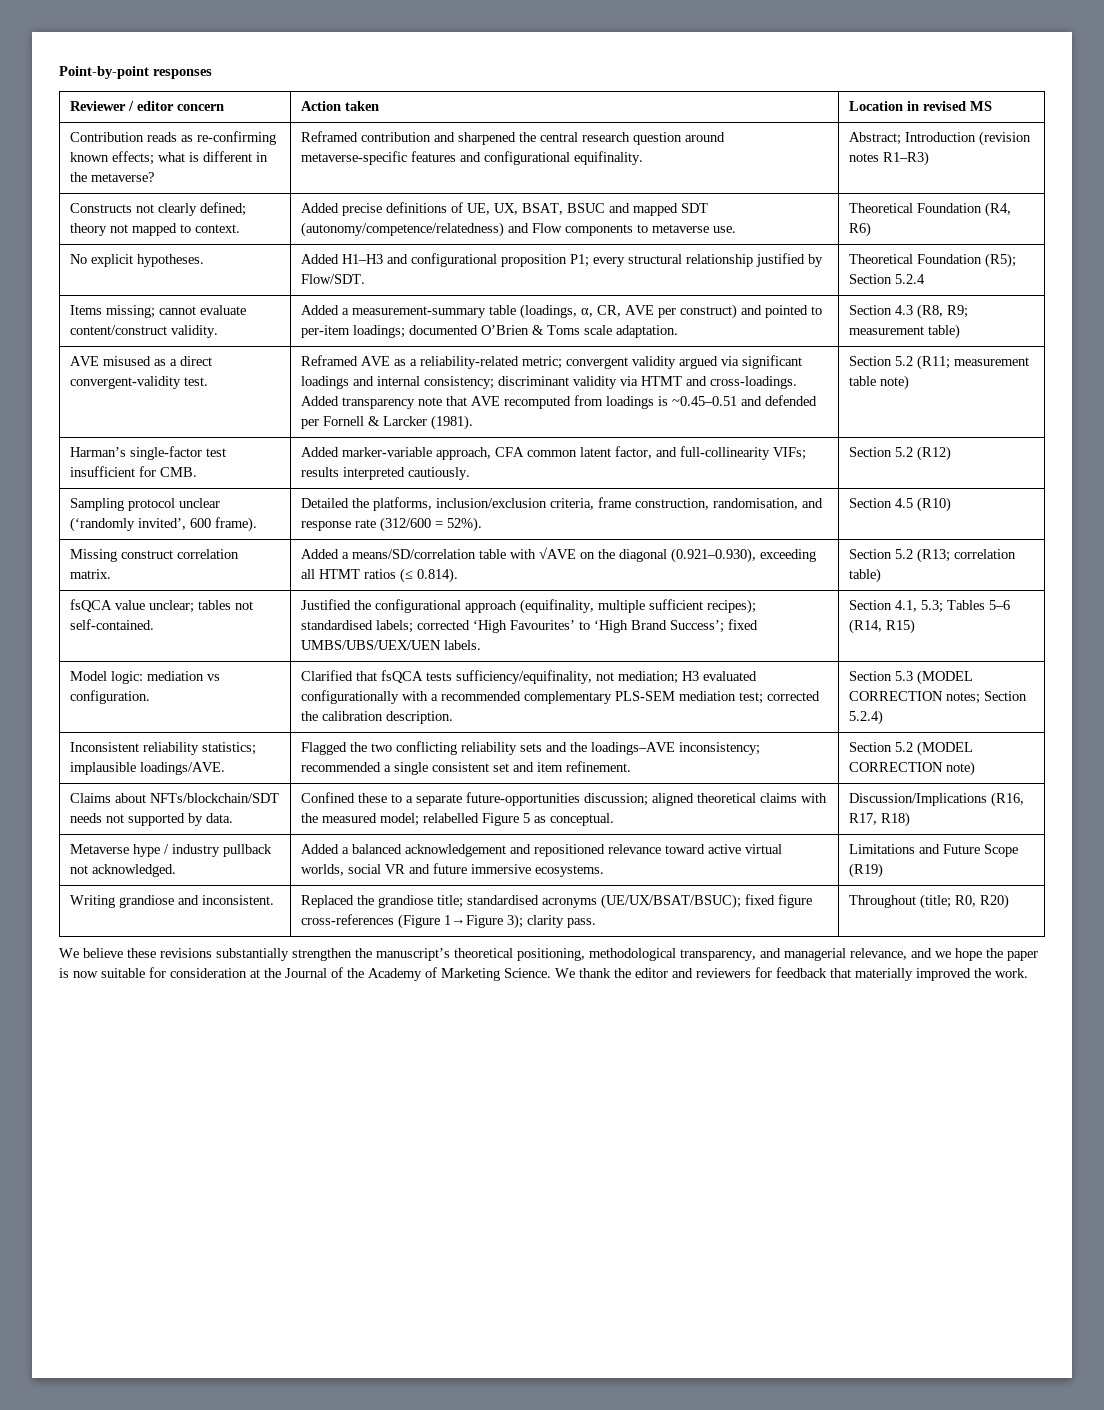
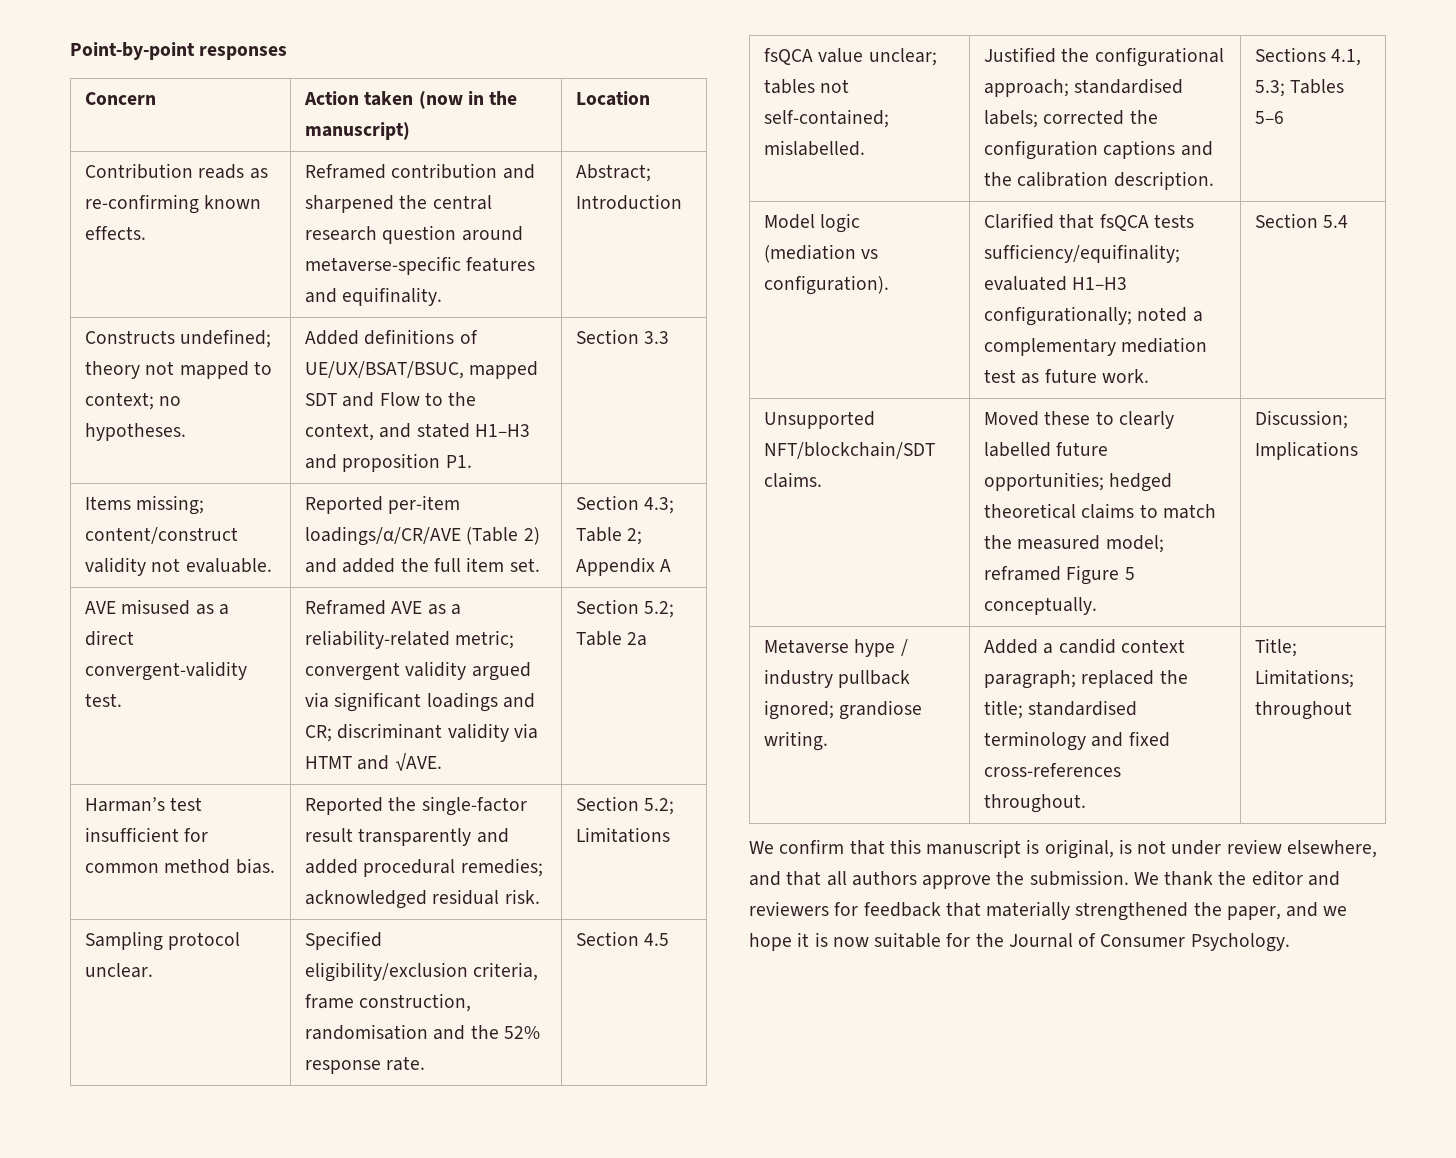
- Reviewer / editor concern | Action taken | Location in revised MS
+ Concern | Action taken (now in the manuscript) | Location
- Contribution reads as re-confirming known effects; what is different in the metaverse? | Reframed contribution and sharpened the central research question around metaverse-specific features and configurational equifinality. | Abstract; Introduction (revision notes R1–R3)
- Constructs not clearly defined; theory not mapped to context. | Added precise definitions of UE, UX, BSAT, BSUC and mapped SDT (autonomy/competence/relatedness) and Flow components to metaverse use. | Theoretical Foundation (R4, R6)
- No explicit hypotheses. | Added H1–H3 and configurational proposition P1; every structural relationship justified by Flow/SDT. | Theoretical Foundation (R5); Section 5.2.4
- Items missing; cannot evaluate content/construct validity. | Added a measurement-summary table (loadings, α, CR, AVE per construct) and pointed to per-item loadings; documented O’Brien & Toms scale adaptation. | Section 4.3 (R8, R9; measurement table)
+ Contribution reads as re-confirming known effects. | Reframed contribution and sharpened the central research question around metaverse-specific features and equifinality. | Abstract; Introduction
+ Constructs undefined; theory not mapped to context; no hypotheses. | Added definitions of UE/UX/BSAT/BSUC, mapped SDT and Flow to the context, and stated H1–H3 and proposition P1. | Section 3.3
+ Items missing; content/construct validity not evaluable. | Reported per-item loadings/α/CR/AVE (Table 2) and added the full item set. | Section 4.3; Table 2; Appendix A
- Reframed AVE as a reliability-related metric; convergent validity argued via significant loadings and internal consistency; discriminant validity via HTMT and cross-loadings. Added transparency note that AVE recomputed from loadings is ~0.45–0.51 and defended per Fornell & Larcker (1981). | Section 5.2 (R11; measurement table note)
+ Reframed AVE as a reliability-related metric; convergent validity argued via significant loadings and CR; discriminant validity via HTMT and √AVE. | Section 5.2; Table 2a
- Harman’s single-factor test insufficient for CMB. | Added marker-variable approach, CFA common latent factor, and full-collinearity VIFs; results interpreted cautiously. | Section 5.2 (R12)
+ Harman’s test insufficient for common method bias. | Reported the single-factor result transparently and added procedural remedies; acknowledged residual risk. | Section 5.2; Limitations
- Sampling protocol unclear (‘randomly invited’, 600 frame). | Detailed the platforms, inclusion/exclusion criteria, frame construction, randomisation, and response rate (312/600 = 52%). | Section 4.5 (R10)
- Missing construct correlation matrix. | Added a means/SD/correlation table with √AVE on the diagonal (0.921–0.930), exceeding all HTMT ratios (≤ 0.814). | Section 5.2 (R13; correlation table)
+ Sampling protocol unclear. | Specified eligibility/exclusion criteria, frame construction, randomisation and the 52% response rate. | Section 4.5
- fsQCA value unclear; tables not self-contained. | Justified the configurational approach (equifinality, multiple sufficient recipes); standardised labels; corrected ‘High Favourites’ to ‘High Brand Success’; fixed UMBS/UBS/UEX/UEN labels. | Section 4.1, 5.3; Tables 5–6 (R14, R15)
+ fsQCA value unclear; tables not self-contained; mislabelled. | Justified the configurational approach; standardised labels; corrected the configuration captions and the calibration description. | Sections 4.1, 5.3; Tables 5–6
- Model logic: mediation vs configuration. | Clarified that fsQCA tests sufficiency/equifinality, not mediation; H3 evaluated configurationally with a recommended complementary PLS-SEM mediation test; corrected the calibration description. | Section 5.3 (MODEL CORRECTION notes; Section 5.2.4)
- Inconsistent reliability statistics; implausible loadings/AVE. | Flagged the two conflicting reliability sets and the loadings–AVE inconsistency; recommended a single consistent set and item refinement. | Section 5.2 (MODEL CORRECTION note)
- Claims about NFTs/blockchain/SDT needs not supported by data. | Confined these to a separate future-opportunities discussion; aligned theoretical claims with the measured model; relabelled Figure 5 as conceptual. | Discussion/Implications (R16, R17, R18)
+ Model logic (mediation vs configuration). | Clarified that fsQCA tests sufficiency/equifinality; evaluated H1–H3 configurationally; noted a complementary mediation test as future work. | Section 5.4
+ Unsupported NFT/blockchain/SDT claims. | Moved these to clearly labelled future opportunities; hedged theoretical claims to match the measured model; reframed Figure 5 conceptually. | Discussion; Implications
- Metaverse hype / industry pullback not acknowledged. | Added a balanced acknowledgement and repositioned relevance toward active virtual worlds, social VR and future immersive ecosystems. | Limitations and Future Scope (R19)
- Writing grandiose and inconsistent. | Replaced the grandiose title; standardised acronyms (UE/UX/BSAT/BSUC); fixed figure cross-references (Figure 1→Figure 3); clarity pass. | Throughout (title; R0, R20)
- We believe these revisions substantially strengthen the manuscript’s theoretical positioning, methodological transparency, and managerial relevance, and we hope the paper is now suitable for consideration at the Journal of the Academy of Marketing Science.
+ Metaverse hype / industry pullback ignored; grandiose writing. | Added a candid context paragraph; replaced the title; standardised terminology and fixed cross-references throughout. | Title; Limitations; throughout
+ We confirm that this manuscript is original, is not under review elsewhere, and that all authors approve the submission.
- We thank the editor and reviewers for feedback that materially improved the work.
+ We thank the editor and reviewers for feedback that materially strengthened the paper, and we hope it is now suitable for the Journal of Consumer Psychology.

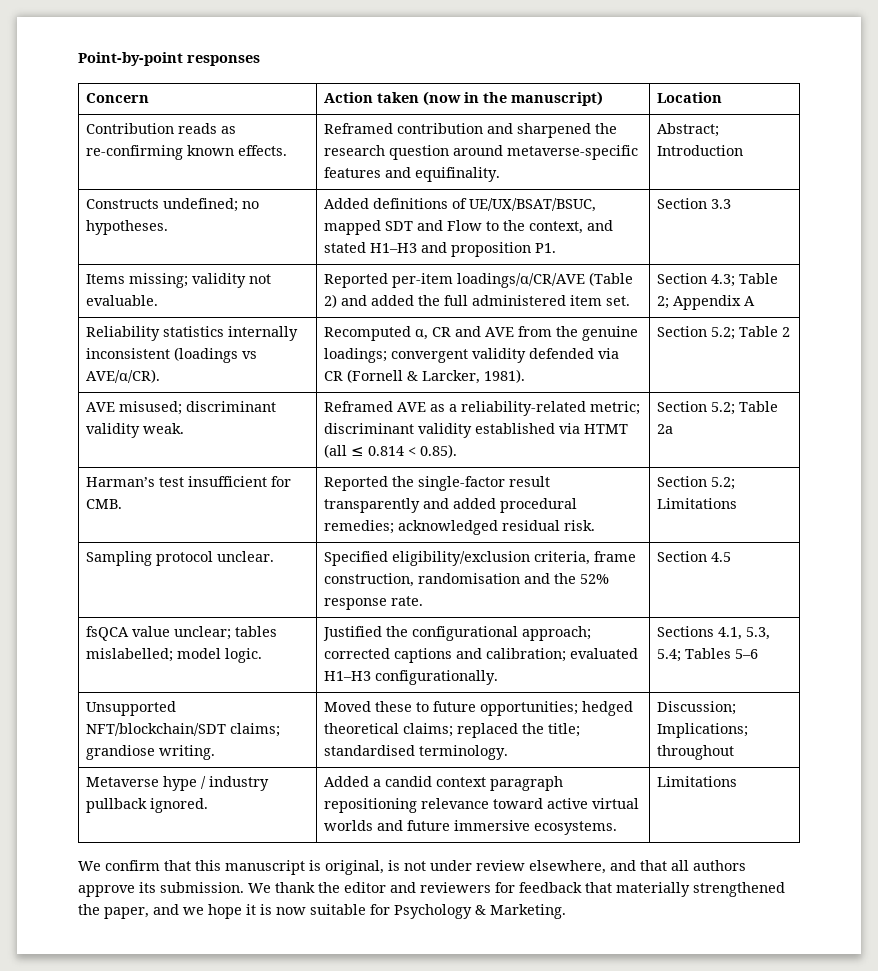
- Contribution reads as re-confirming known effects. | Reframed contribution and sharpened the central research question around metaverse-specific features and equifinality. | Abstract; Introduction
+ Contribution reads as re-confirming known effects. | Reframed contribution and sharpened the research question around metaverse-specific features and equifinality. | Abstract; Introduction
- Constructs undefined; theory not mapped to context; no hypotheses. | Added definitions of UE/UX/BSAT/BSUC, mapped SDT and Flow to the context, and stated H1–H3 and proposition P1. | Section 3.3
+ Constructs undefined; no hypotheses. | Added definitions of UE/UX/BSAT/BSUC, mapped SDT and Flow to the context, and stated H1–H3 and proposition P1. | Section 3.3
- Items missing; content/construct validity not evaluable. | Reported per-item loadings/α/CR/AVE (Table 2) and added the full item set. | Section 4.3; Table 2; Appendix A
+ Items missing; validity not evaluable. | Reported per-item loadings/α/CR/AVE (Table 2) and added the full administered item set. | Section 4.3; Table 2; Appendix A
- AVE misused as a direct convergent-validity test. | Reframed AVE as a reliability-related metric; convergent validity argued via significant loadings and CR; discriminant validity via HTMT and √AVE. | Section 5.2; Table 2a
+ Reliability statistics internally inconsistent (loadings vs AVE/α/CR). | Recomputed α, CR and AVE from the genuine loadings; convergent validity defended via CR (Fornell & Larcker, 1981). | Section 5.2; Table 2
+ AVE misused; discriminant validity weak. | Reframed AVE as a reliability-related metric; discriminant validity established via HTMT (all ≤ 0.814 < 0.85). | Section 5.2; Table 2a
- Harman’s test insufficient for common method bias. | Reported the single-factor result transparently and added procedural remedies; acknowledged residual risk. | Section 5.2; Limitations
+ Harman’s test insufficient for CMB. | Reported the single-factor result transparently and added procedural remedies; acknowledged residual risk. | Section 5.2; Limitations
- fsQCA value unclear; tables not self-contained; mislabelled. | Justified the configurational approach; standardised labels; corrected the configuration captions and the calibration description. | Sections 4.1, 5.3; Tables 5–6
+ fsQCA value unclear; tables mislabelled; model logic. | Justified the configurational approach; corrected captions and calibration; evaluated H1–H3 configurationally. | Sections 4.1, 5.3, 5.4; Tables 5–6
- Model logic (mediation vs configuration). | Clarified that fsQCA tests sufficiency/equifinality; evaluated H1–H3 configurationally; noted a complementary mediation test as future work. | Section 5.4
- Unsupported NFT/blockchain/SDT claims. | Moved these to clearly labelled future opportunities; hedged theoretical claims to match the measured model; reframed Figure 5 conceptually. | Discussion; Implications
+ Unsupported NFT/blockchain/SDT claims; grandiose writing. | Moved these to future opportunities; hedged theoretical claims; replaced the title; standardised terminology. | Discussion; Implications; throughout
- Metaverse hype / industry pullback ignored; grandiose writing. | Added a candid context paragraph; replaced the title; standardised terminology and fixed cross-references throughout. | Title; Limitations; throughout
+ Metaverse hype / industry pullback ignored. | Added a candid context paragraph repositioning relevance toward active virtual worlds and future immersive ecosystems. | Limitations
- We confirm that this manuscript is original, is not under review elsewhere, and that all authors approve the submission.
+ We confirm that this manuscript is original, is not under review elsewhere, and that all authors approve its submission.
- We thank the editor and reviewers for feedback that materially strengthened the paper, and we hope it is now suitable for the Journal of Consumer Psychology.
+ We thank the editor and reviewers for feedback that materially strengthened the paper, and we hope it is now suitable for Psychology & Marketing.

